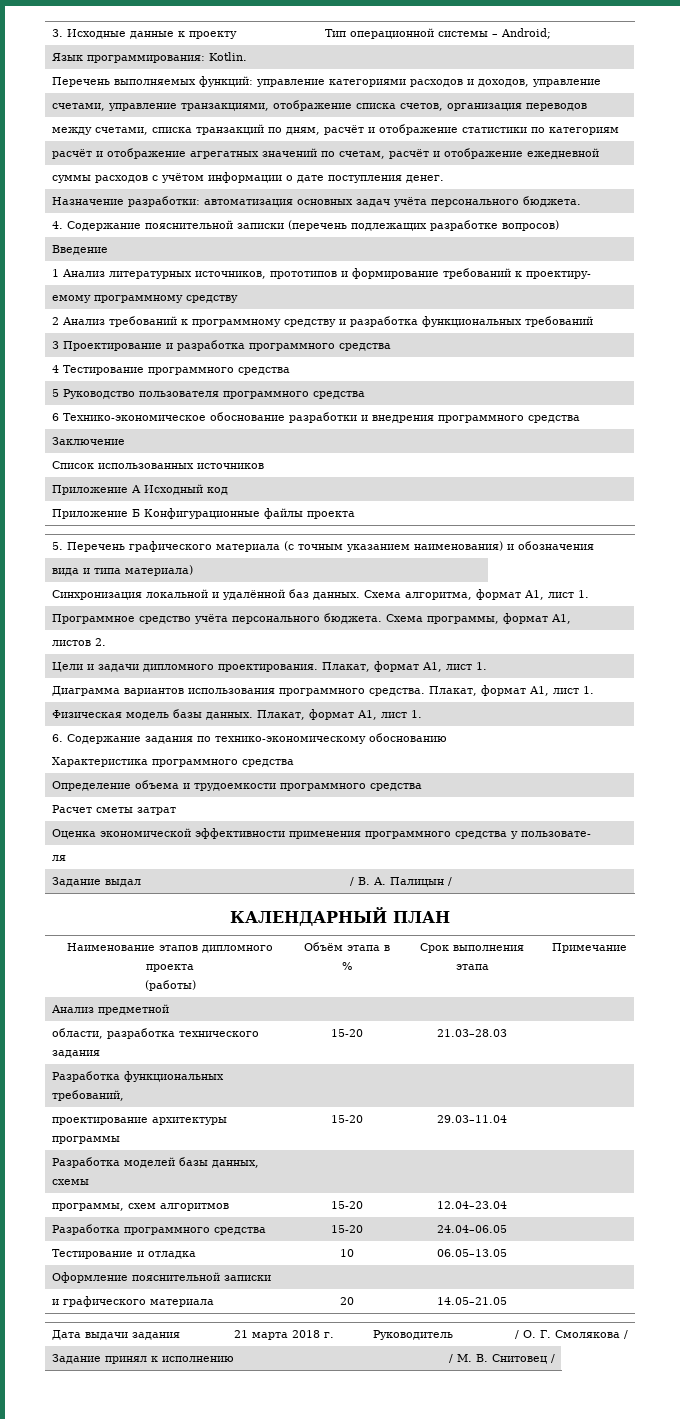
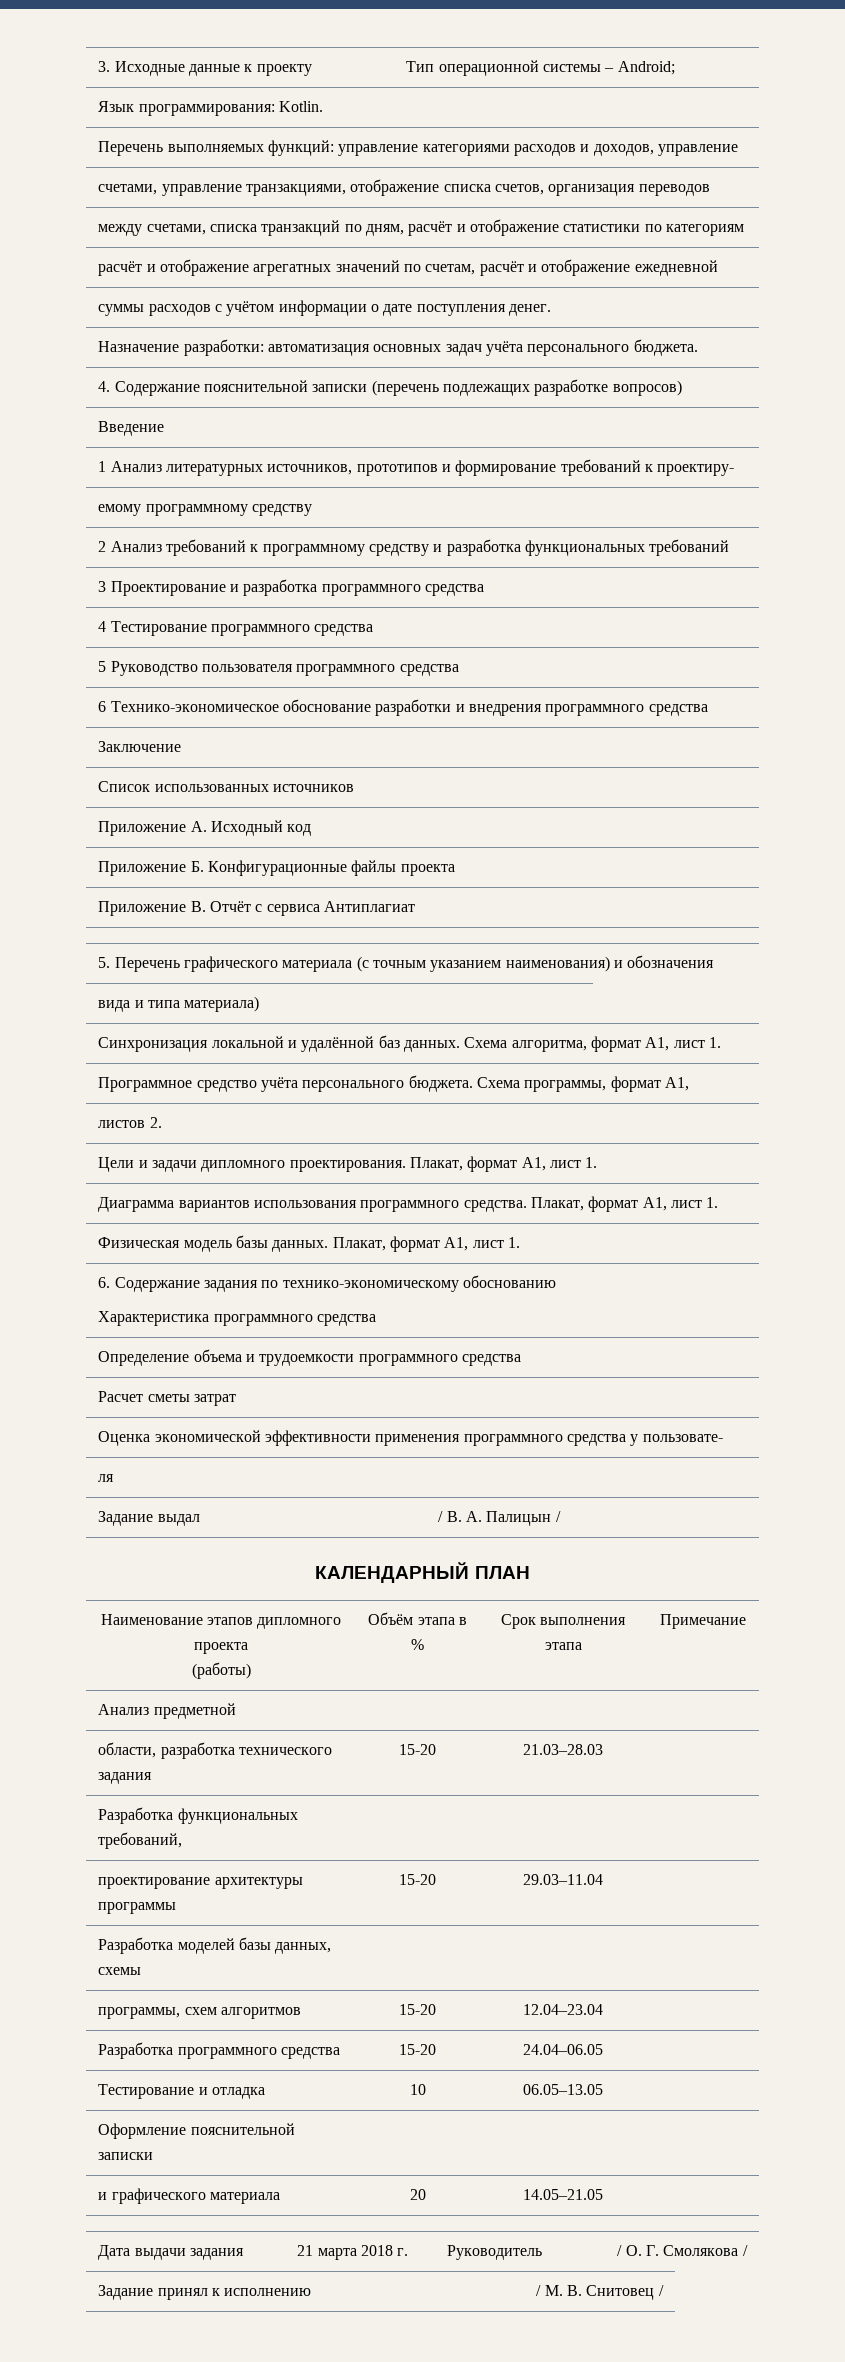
- Приложение А Исходный код
+ Приложение А. Исходный код
- Приложение Б Конфигурационные файлы проекта
+ Приложение Б. Конфигурационные файлы проекта
+ Приложение В. Отчёт с сервиса Антиплагиат

